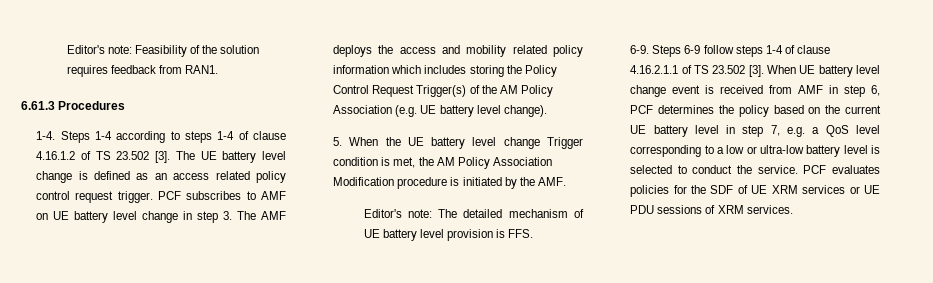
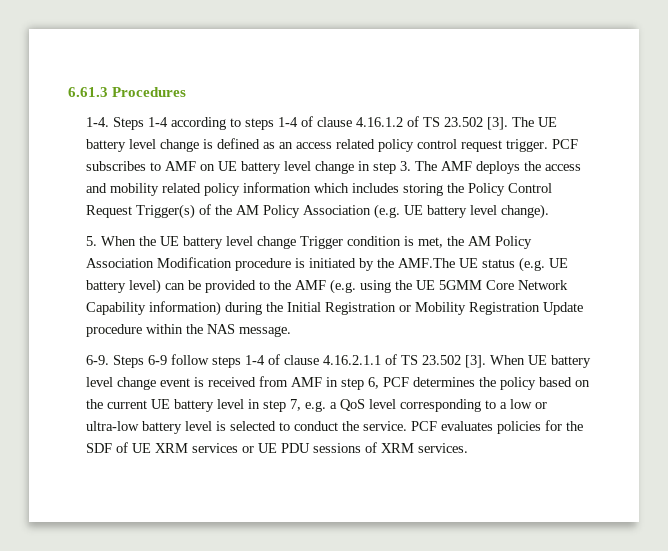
- Editor's note: Feasibility of the solution requires feedback from RAN1.
- 5. When the UE battery level change Trigger condition is met, the AM Policy Association Modification procedure is initiated by the AMF.
- Editor's note: The detailed mechanism of UE battery level provision is FFS.
+ 5. When the UE battery level change Trigger condition is met, the AM Policy Association Modification procedure is initiated by the AMF.The UE status (e.g. UE battery level) can be provided to the AMF (e.g. using the UE 5GMM Core Network Capability information) during the Initial Registration or Mobility Registration Update procedure within the NAS message.

